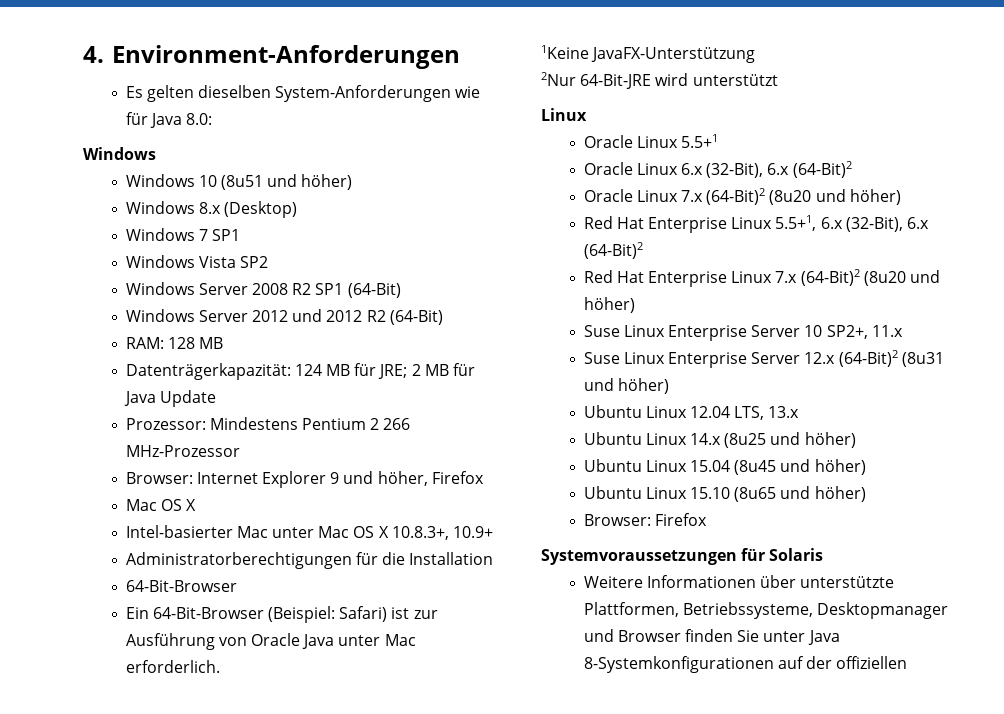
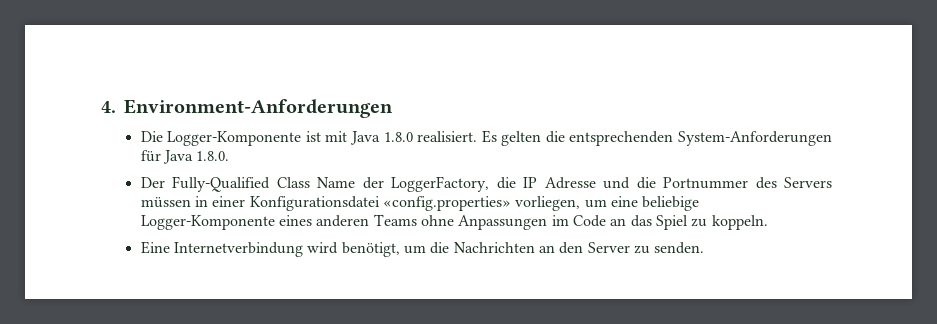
- Es gelten dieselben System-Anforderungen wie für Java 8.0:
- Windows
- Windows 10 (8u51 und höher)
- Windows 8.x (Desktop)
- Windows 7 SP1
- Windows Vista SP2
- Windows Server 2008 R2 SP1 (64-Bit)
- Windows Server 2012 und 2012 R2 (64-Bit)
- RAM: 128 MB
- Datenträgerkapazität: 124 MB für JRE; 2 MB für Java Update
- Prozessor: Mindestens Pentium 2 266 MHz-Prozessor
- Browser: Internet Explorer 9 und höher, Firefox
- Mac OS X
- Intel-basierter Mac unter Mac OS X 10.8.3+, 10.9+
- Administratorberechtigungen für die Installation
- 64-Bit-Browser
- Ein 64-Bit-Browser (Beispiel: Safari) ist zur Ausführung von Oracle Java unter Mac erforderlich.
- 1Keine JavaFX-Unterstützung
- 2Nur 64-Bit-JRE wird unterstützt
- Linux
- Oracle Linux 5.5+1
- Oracle Linux 6.x (32-Bit), 6.x (64-Bit)2
- Oracle Linux 7.x (64-Bit)2 (8u20 und höher)
- Red Hat Enterprise Linux 5.5+1, 6.x (32-Bit), 6.x (64-Bit)2
- Red Hat Enterprise Linux 7.x (64-Bit)2 (8u20 und höher)
- Suse Linux Enterprise Server 10 SP2+, 11.x
- Suse Linux Enterprise Server 12.x (64-Bit)2 (8u31 und höher)
- Ubuntu Linux 12.04 LTS, 13.x
- Ubuntu Linux 14.x (8u25 und höher)
- Ubuntu Linux 15.04 (8u45 und höher)
- Ubuntu Linux 15.10 (8u65 und höher)
- Browser: Firefox
- Systemvoraussetzungen für Solaris
- Weitere Informationen über unterstützte Plattformen, Betriebssysteme, Desktopmanager und Browser finden Sie unter Java 8-Systemkonfigurationen auf der offiziellen
+ Die Logger-Komponente ist mit Java 1.8.0 realisiert. Es gelten die entsprechenden System-Anforderungen für Java 1.8.0.
+ Der Fully-Qualified Class Name der LoggerFactory, die IP Adresse und die Portnummer des Servers müssen in einer Konfigurationsdatei «config.properties» vorliegen, um eine beliebige Logger-Komponente eines anderen Teams ohne Anpassungen im Code an das Spiel zu koppeln.
+ Eine Internetverbindung wird benötigt, um die Nachrichten an den Server zu senden.

